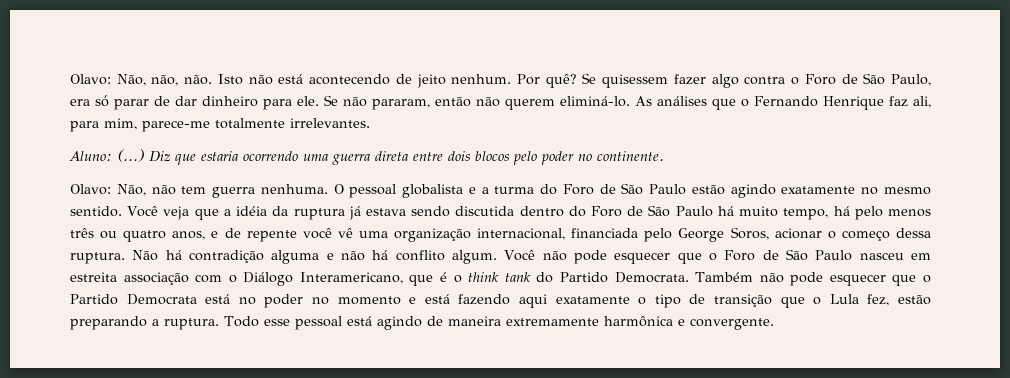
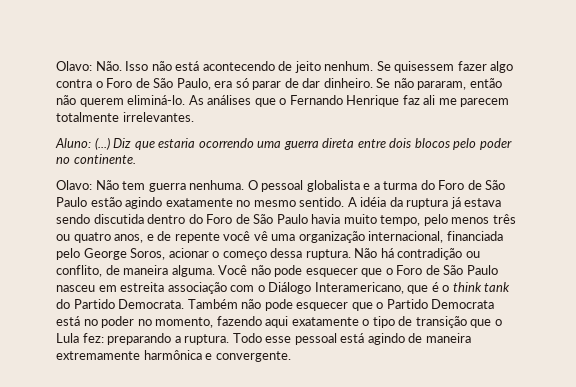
- Olavo: Não, não, não. Isto não está acontecendo de jeito nenhum.
+ Olavo: Não. Isso não está acontecendo de jeito nenhum.
- Por quê?
- Se quisessem fazer algo contra o Foro de São Paulo, era só parar de dar dinheiro para ele.
+ Se quisessem fazer algo contra o Foro de São Paulo, era só parar de dar dinheiro.
- As análises que o Fernando Henrique faz ali, para mim, parece-me totalmente irrelevantes.
+ As análises que o Fernando Henrique faz ali me parecem totalmente irrelevantes.
- Olavo: Não, não tem guerra nenhuma.
+ Olavo: Não tem guerra nenhuma.
- Você veja que a idéia da ruptura já estava sendo discutida dentro do Foro de São Paulo há muito tempo, há pelo menos três ou quatro anos, e de repente você vê uma organização internacional, financiada pelo George Soros, acionar o começo dessa ruptura.
+ A idéia da ruptura já estava sendo discutida dentro do Foro de São Paulo havia muito tempo, pelo menos três ou quatro anos, e de repente você vê uma organização internacional, financiada pelo George Soros, acionar o começo dessa ruptura.
- Não há contradição alguma e não há conflito algum.
+ Não há contradição ou conflito, de maneira alguma.
- Também não pode esquecer que o Partido Democrata está no poder no momento e está fazendo aqui exatamente o tipo de transição que o Lula fez, estão preparando a ruptura.
+ Também não pode esquecer que o Partido Democrata está no poder no momento, fazendo aqui exatamente o tipo de transição que o Lula fez: preparando a ruptura.

